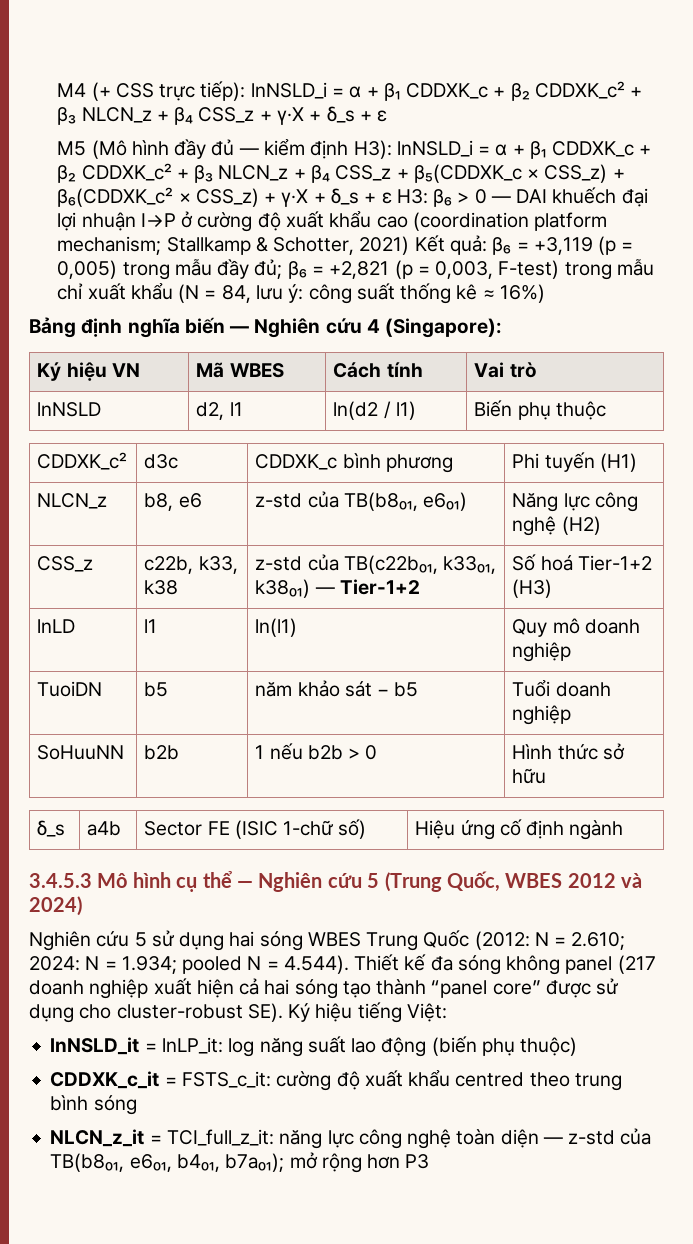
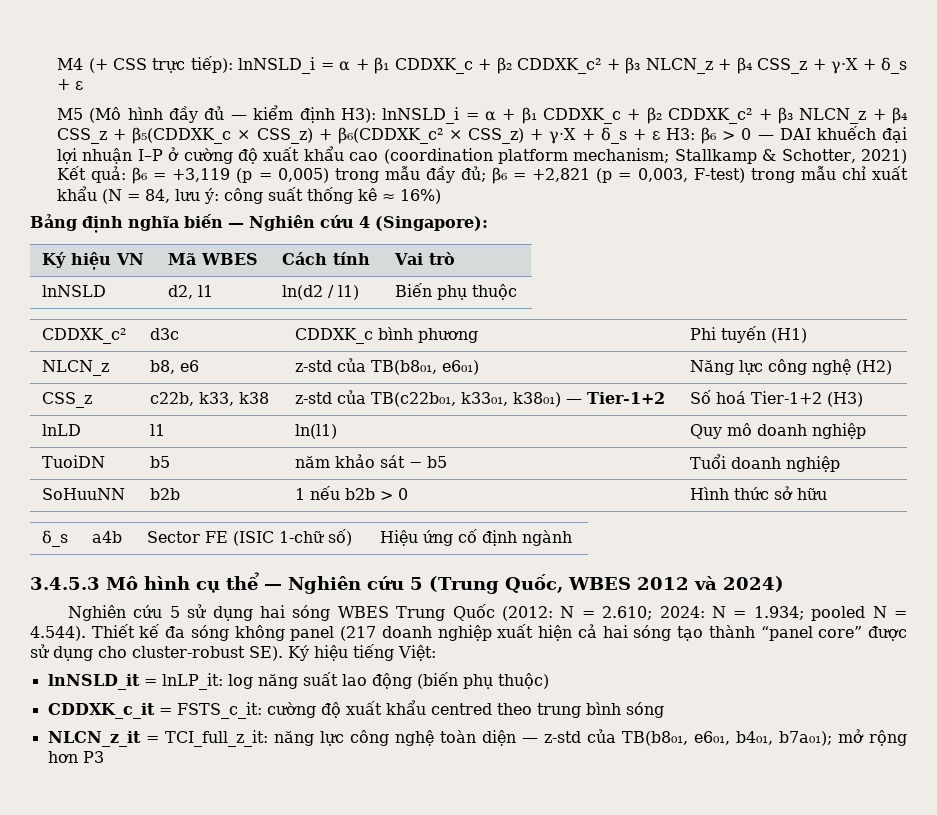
- β₆ > 0 — DAI khuếch đại lợi nhuận I→P ở cường độ xuất khẩu cao (coordination platform mechanism;
+ β₆ > 0 — DAI khuếch đại lợi nhuận I–P ở cường độ xuất khẩu cao (coordination platform mechanism;

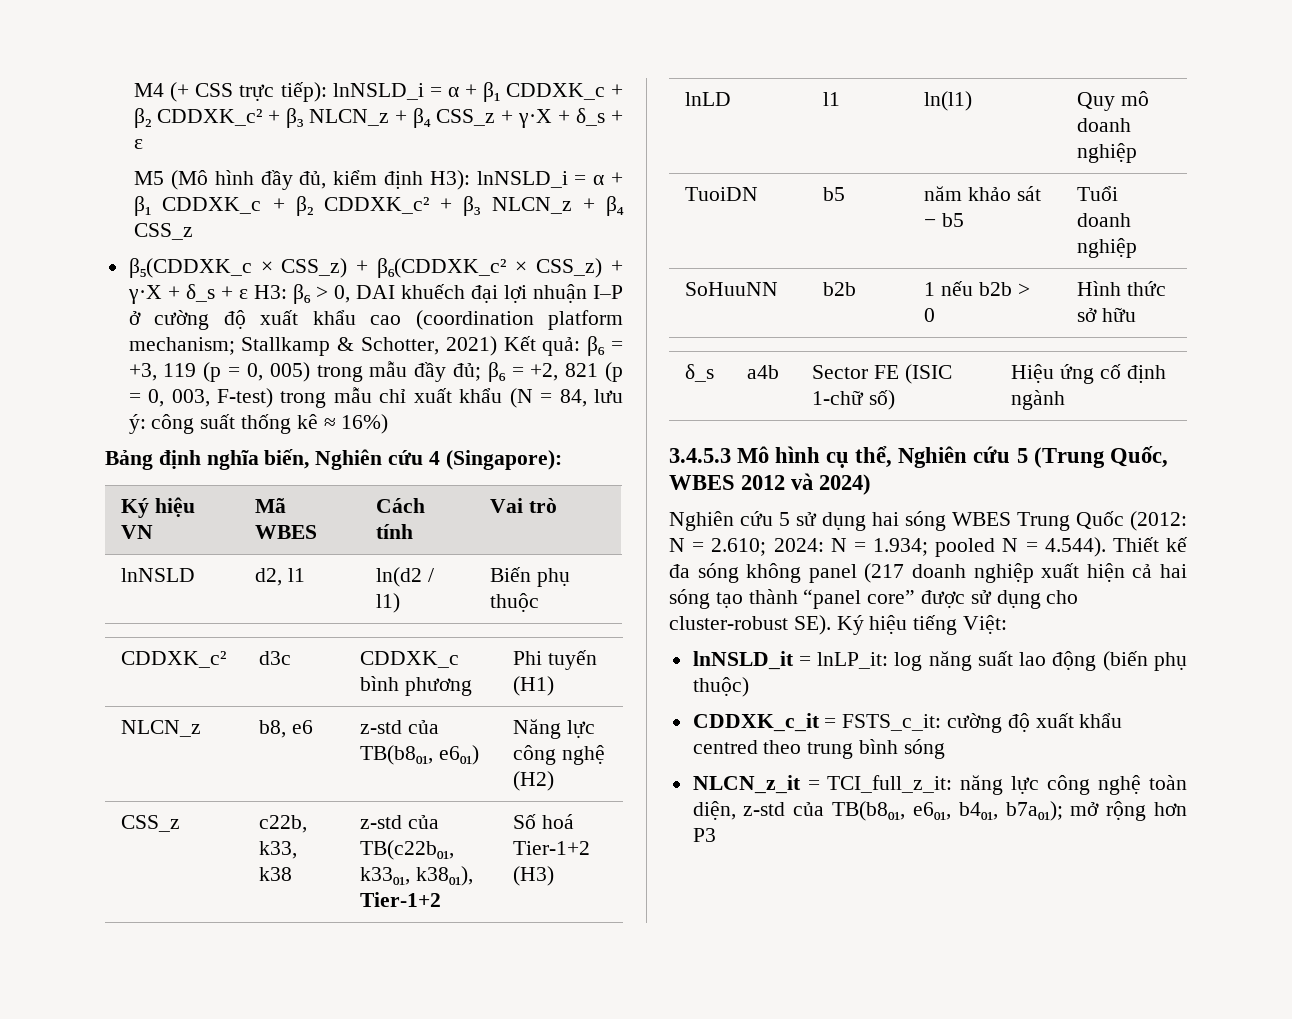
- M5 (Mô hình đầy đủ — kiểm định H3): lnNSLD_i = α + β₁ CDDXK_c + β₂ CDDXK_c² + β₃ NLCN_z + β₄ CSS_z + β₅(CDDXK_c × CSS_z) + β₆(CDDXK_c² × CSS_z) + γ·X + δ_s + ε H3:
+ M5 (Mô hình đầy đủ, kiểm định H3): lnNSLD_i = α + β₁ CDDXK_c + β₂ CDDXK_c² + β₃ NLCN_z + β₄ CSS_z
+ β₅(CDDXK_c × CSS_z) + β₆(CDDXK_c² × CSS_z) + γ·X + δ_s + ε H3:
- β₆ > 0 — DAI khuếch đại lợi nhuận I–P ở cường độ xuất khẩu cao (coordination platform mechanism;
+ β₆ > 0, DAI khuếch đại lợi nhuận I–P ở cường độ xuất khẩu cao (coordination platform mechanism;
- β₆ = +3,119 (p = 0,005) trong mẫu đầy đủ;
+ β₆ = +3, 119 (p = 0, 005) trong mẫu đầy đủ;
- β₆ = +2,821 (p = 0,003, F-test) trong mẫu chỉ xuất khẩu (N = 84, lưu ý:
+ β₆ = +2, 821 (p = 0, 003, F-test) trong mẫu chỉ xuất khẩu (N = 84, lưu ý:
- Bảng định nghĩa biến — Nghiên cứu 4 (Singapore):
+ Bảng định nghĩa biến, Nghiên cứu 4 (Singapore):
- CSS_z | c22b, k33, k38 | z-std của TB(c22b₀₁, k33₀₁, k38₀₁) — Tier-1+2 | Số hoá Tier-1+2 (H3)
+ CSS_z | c22b, k33, k38 | z-std của TB(c22b₀₁, k33₀₁, k38₀₁), Tier-1+2 | Số hoá Tier-1+2 (H3)
- 3.4.5.3 Mô hình cụ thể — Nghiên cứu 5 (Trung Quốc, WBES 2012 và 2024)
+ 3.4.5.3 Mô hình cụ thể, Nghiên cứu 5 (Trung Quốc, WBES 2012 và 2024)
- NLCN_z_it = TCI_full_z_it: năng lực công nghệ toàn diện — z-std của TB(b8₀₁, e6₀₁, b4₀₁, b7a₀₁); mở rộng hơn P3
+ NLCN_z_it = TCI_full_z_it: năng lực công nghệ toàn diện, z-std của TB(b8₀₁, e6₀₁, b4₀₁, b7a₀₁); mở rộng hơn P3

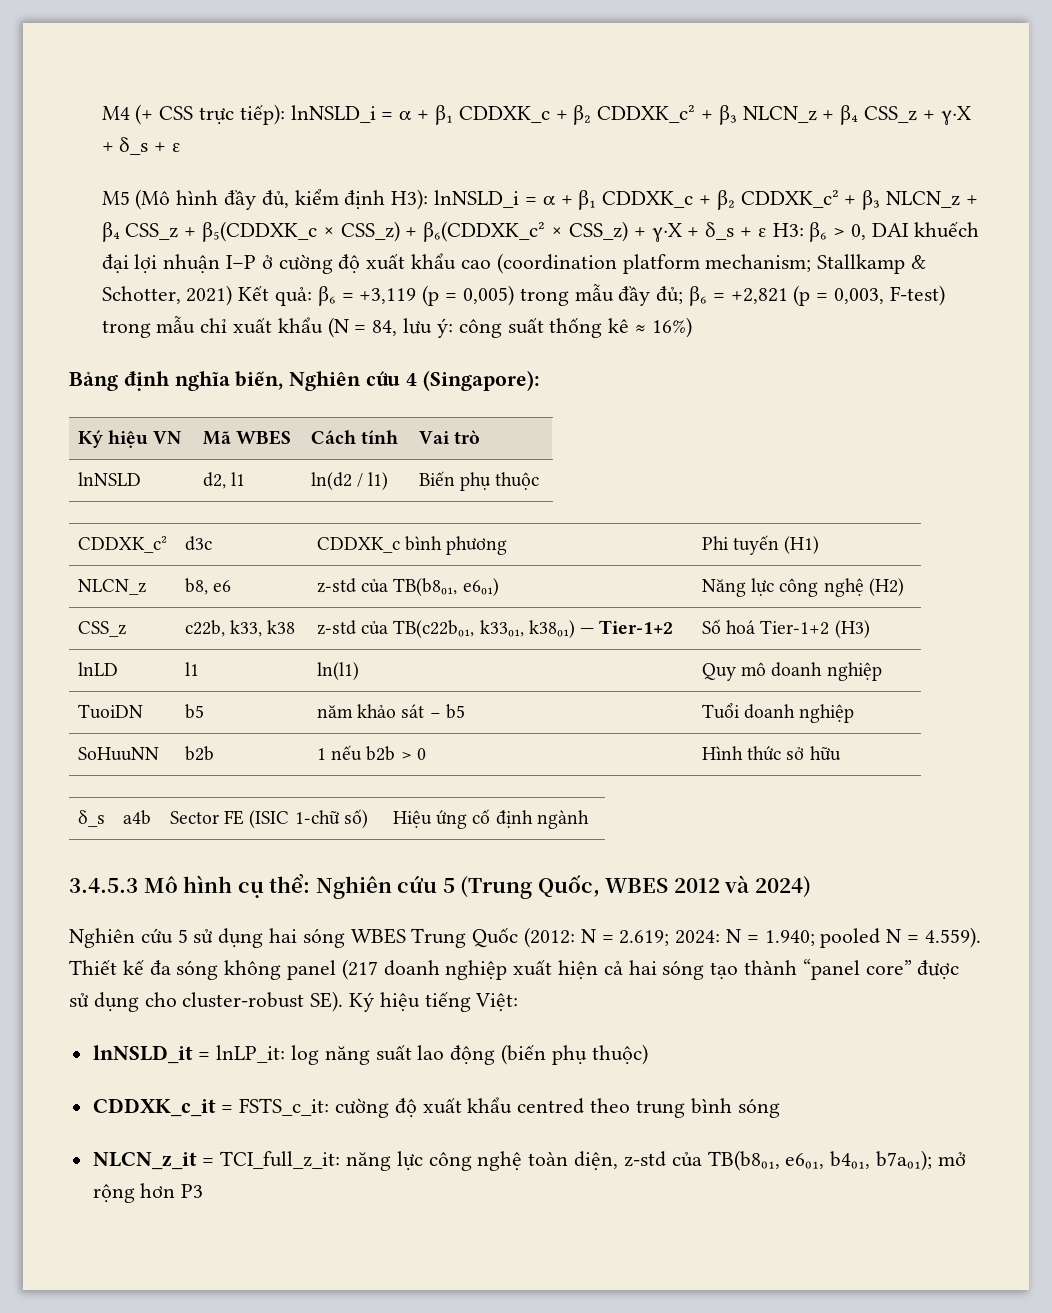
- M5 (Mô hình đầy đủ, kiểm định H3): lnNSLD_i = α + β₁ CDDXK_c + β₂ CDDXK_c² + β₃ NLCN_z + β₄ CSS_z
- β₅(CDDXK_c × CSS_z) + β₆(CDDXK_c² × CSS_z) + γ·X + δ_s + ε H3:
+ M5 (Mô hình đầy đủ, kiểm định H3): lnNSLD_i = α + β₁ CDDXK_c + β₂ CDDXK_c² + β₃ NLCN_z + β₄ CSS_z + β₅(CDDXK_c × CSS_z) + β₆(CDDXK_c² × CSS_z) + γ·X + δ_s + ε H3:
- β₆ = +3, 119 (p = 0, 005) trong mẫu đầy đủ;
+ β₆ = +3,119 (p = 0,005) trong mẫu đầy đủ;
- β₆ = +2, 821 (p = 0, 003, F-test) trong mẫu chỉ xuất khẩu (N = 84, lưu ý:
+ β₆ = +2,821 (p = 0,003, F-test) trong mẫu chỉ xuất khẩu (N = 84, lưu ý:
- CSS_z | c22b, k33, k38 | z-std của TB(c22b₀₁, k33₀₁, k38₀₁), Tier-1+2 | Số hoá Tier-1+2 (H3)
+ CSS_z | c22b, k33, k38 | z-std của TB(c22b₀₁, k33₀₁, k38₀₁) — Tier-1+2 | Số hoá Tier-1+2 (H3)
- 3.4.5.3 Mô hình cụ thể, Nghiên cứu 5 (Trung Quốc, WBES 2012 và 2024)
+ 3.4.5.3 Mô hình cụ thể: Nghiên cứu 5 (Trung Quốc, WBES 2012 và 2024)
- Nghiên cứu 5 sử dụng hai sóng WBES Trung Quốc (2012: N = 2.610; 2024: N = 1.934; pooled N = 4.544). Thiết kế đa sóng không panel (217 doanh nghiệp xuất hiện cả hai sóng tạo thành “panel core” được sử dụng cho cluster-robust SE). Ký hiệu tiếng Việt:
+ Nghiên cứu 5 sử dụng hai sóng WBES Trung Quốc (2012: N = 2.619; 2024: N = 1.940; pooled N = 4.559). Thiết kế đa sóng không panel (217 doanh nghiệp xuất hiện cả hai sóng tạo thành “panel core” được sử dụng cho cluster-robust SE). Ký hiệu tiếng Việt:

